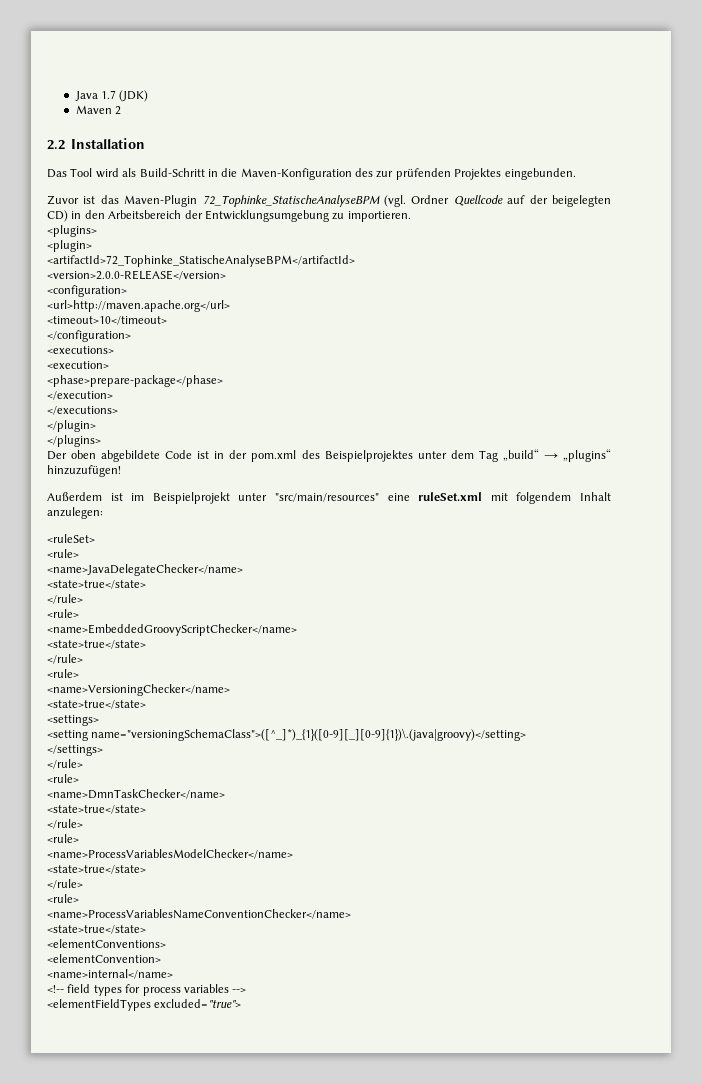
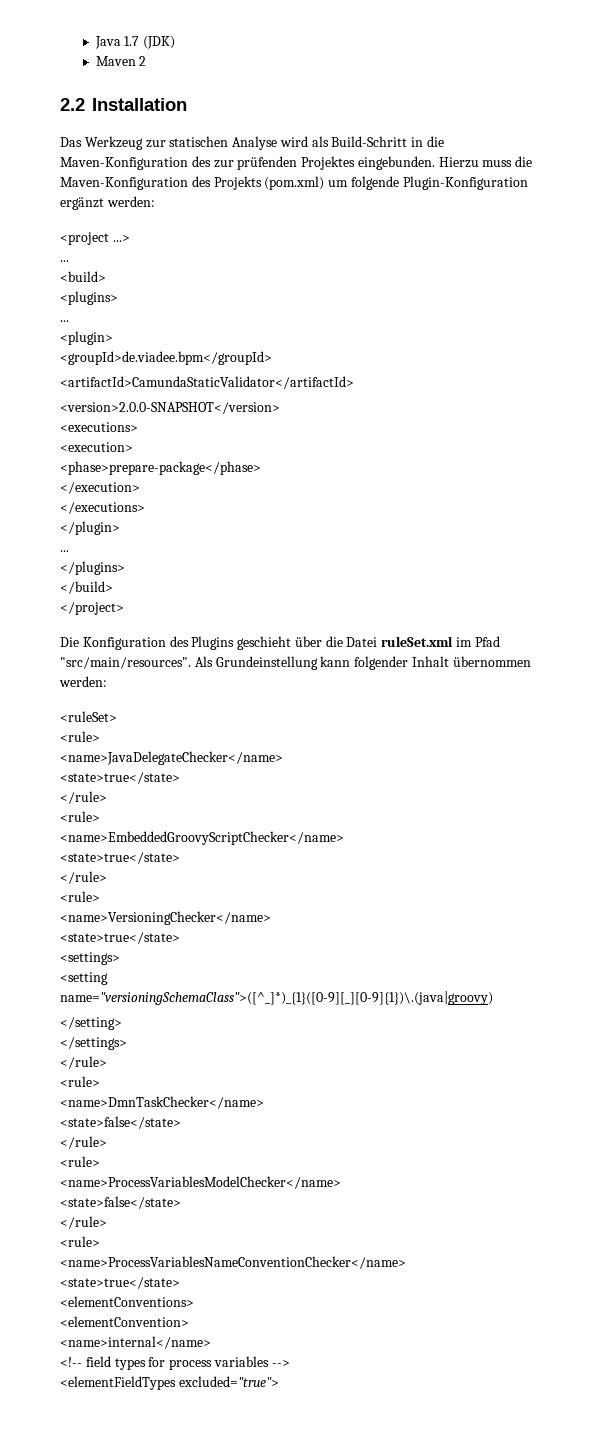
- Das Tool wird als Build-Schritt in die Maven-Konfiguration des zur prüfenden Projektes eingebunden.
- Zuvor ist das Maven-Plugin 72_Tophinke_StatischeAnalyseBPM (vgl. Ordner Quellcode auf der beigelegten CD) in den Arbeitsbereich der Entwicklungsumgebung zu importieren.
+ Das Werkzeug zur statischen Analyse wird als Build-Schritt in die Maven-Konfiguration des zur prüfenden Projektes eingebunden. Hierzu muss die Maven-Konfiguration des Projekts (pom.xml) um folgende Plugin-Konfiguration ergänzt werden:
+ <project ...>
+ ...
+ <build>
  <plugins>
+ ...
- <artifactId>72_Tophinke_StatischeAnalyseBPM</artifactId>
- <version>2.0.0-RELEASE</version>
- <configuration>
- <url>http://maven.apache.org</url>
- <timeout>10</timeout>
- </configuration>
+ <groupId>de.viadee.bpm</groupId>
+ <artifactId>CamundaStaticValidator</artifactId>
+ <version>2.0.0-SNAPSHOT</version>
  </plugin>
+ ...
- Der oben abgebildete Code ist in der pom.xml des Beispielprojektes unter dem Tag „build“ → „plugins“ hinzuzufügen!
- Außerdem ist im Beispielprojekt unter "src/main/resources" eine ruleSet.xml mit folgendem Inhalt anzulegen:
+ </build>
+ </project>
+ Die Konfiguration des Plugins geschieht über die Datei ruleSet.xml im Pfad "src/main/resources". Als Grundeinstellung kann folgender Inhalt übernommen werden:
- <setting name="versioningSchemaClass">([^_]*)_{1}([0-9][_][0-9]{1})\.(java|groovy)</setting>
+ <setting name="versioningSchemaClass">([^_]*)_{1}([0-9][_][0-9]{1})\.(java|groovy)
+ </setting>
  <name>DmnTaskChecker</name>
- <state>true</state>
+ <state>false</state>
  <name>ProcessVariablesModelChecker</name>
- <state>true</state>
+ <state>false</state>

